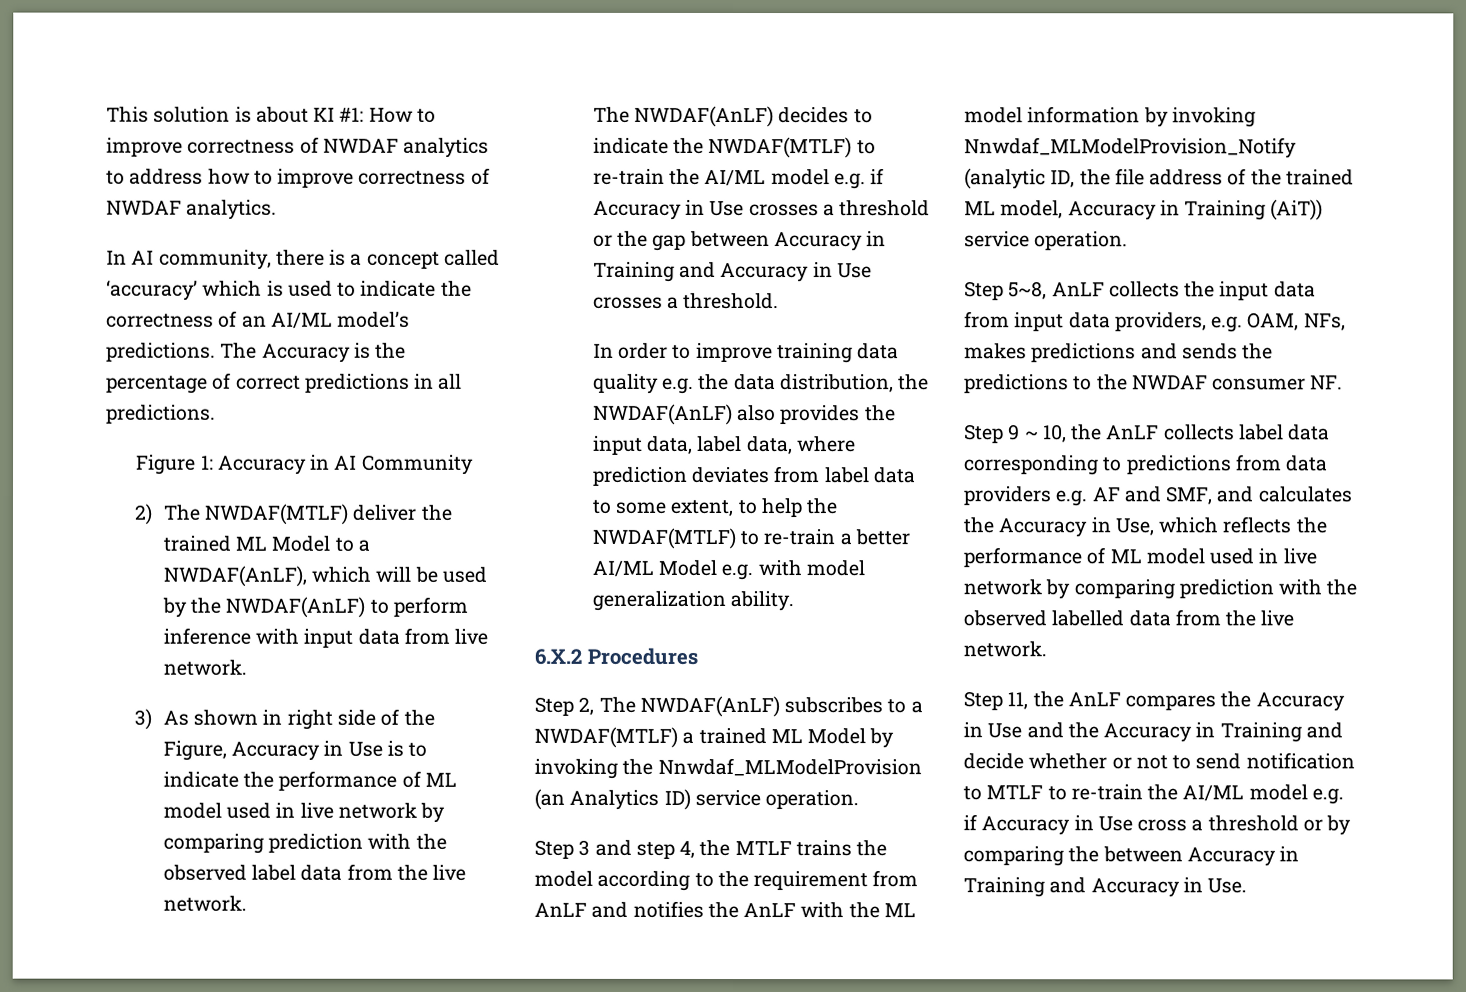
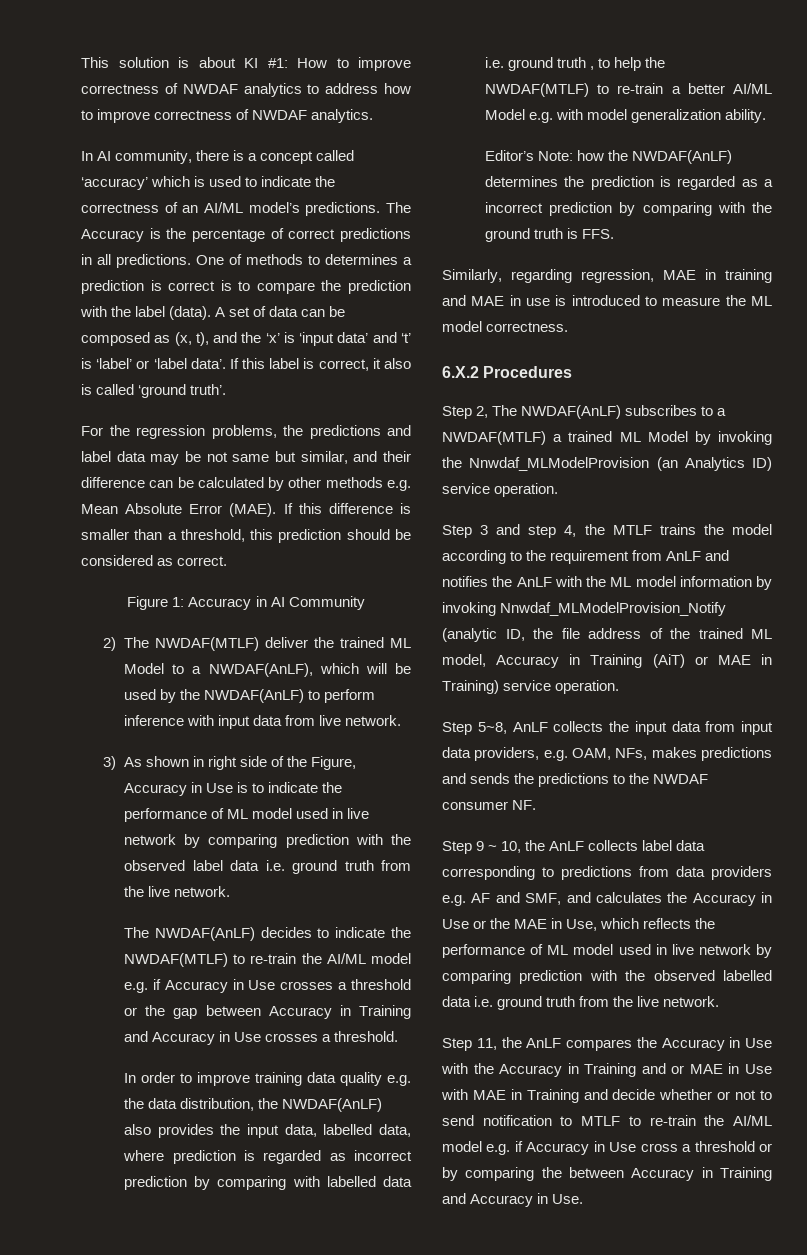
+ One of methods to determines a prediction is correct is to compare the prediction with the label (data). A set of data can be composed as (x, t), and the ‘x’ is ‘input data’ and ‘t’ is ‘label’ or ‘label data’. If this label is correct, it also is called ‘ground truth’.
+ For the regression problems, the predictions and label data may be not same but similar, and their difference can be calculated by other methods e.g. Mean Absolute Error (MAE). If this difference is smaller than a threshold, this prediction should be considered as correct.
- 3) As shown in right side of the Figure, Accuracy in Use is to indicate the performance of ML model used in live network by comparing prediction with the observed label data from the live network.
+ 3) As shown in right side of the Figure, Accuracy in Use is to indicate the performance of ML model used in live network by comparing prediction with the observed label data i.e. ground truth from the live network.
- In order to improve training data quality e.g. the data distribution, the NWDAF(AnLF) also provides the input data, label data, where prediction deviates from label data to some extent, to help the NWDAF(MTLF) to re-train a better AI/ML Model e.g. with model generalization ability.
+ In order to improve training data quality e.g. the data distribution, the NWDAF(AnLF) also provides the input data, labelled data, where prediction is regarded as incorrect prediction by comparing with labelled data i.e. ground truth , to help the NWDAF(MTLF) to re-train a better AI/ML Model e.g. with model generalization ability.
+ Editor’s Note: how the NWDAF(AnLF) determines the prediction is regarded as a incorrect prediction by comparing with the ground truth is FFS.
+ Similarly, regarding regression, MAE in training and MAE in use is introduced to measure the ML model correctness.
- Step 3 and step 4, the MTLF trains the model according to the requirement from AnLF and notifies the AnLF with the ML model information by invoking Nnwdaf_MLModelProvision_Notify (analytic ID, the file address of the trained ML model, Accuracy in Training (AiT)) service operation.
+ Step 3 and step 4, the MTLF trains the model according to the requirement from AnLF and notifies the AnLF with the ML model information by invoking Nnwdaf_MLModelProvision_Notify (analytic ID, the file address of the trained ML model, Accuracy in Training (AiT) or MAE in Training) service operation.
- Step 9 ~ 10, the AnLF collects label data corresponding to predictions from data providers e.g. AF and SMF, and calculates the Accuracy in Use, which reflects the performance of ML model used in live network by comparing prediction with the observed labelled data from the live network.
+ Step 9 ~ 10, the AnLF collects label data corresponding to predictions from data providers e.g. AF and SMF, and calculates the Accuracy in Use or the MAE in Use, which reflects the performance of ML model used in live network by comparing prediction with the observed labelled data i.e. ground truth from the live network.
- Step 11, the AnLF compares the Accuracy in Use and the Accuracy in Training and decide whether or not to send notification to MTLF to re-train the AI/ML model e.g. if Accuracy in Use cross a threshold or by comparing the between Accuracy in Training and Accuracy in Use.
+ Step 11, the AnLF compares the Accuracy in Use with the Accuracy in Training and or MAE in Use with MAE in Training and decide whether or not to send notification to MTLF to re-train the AI/ML model e.g. if Accuracy in Use cross a threshold or by comparing the between Accuracy in Training and Accuracy in Use.

